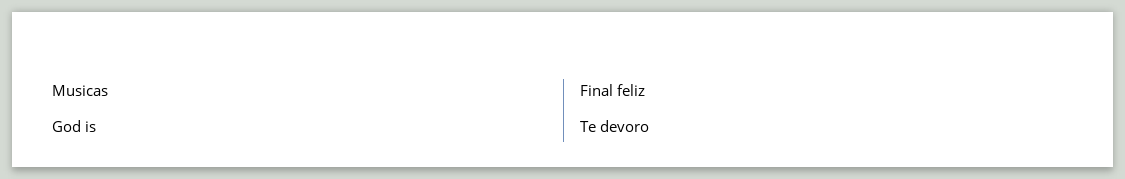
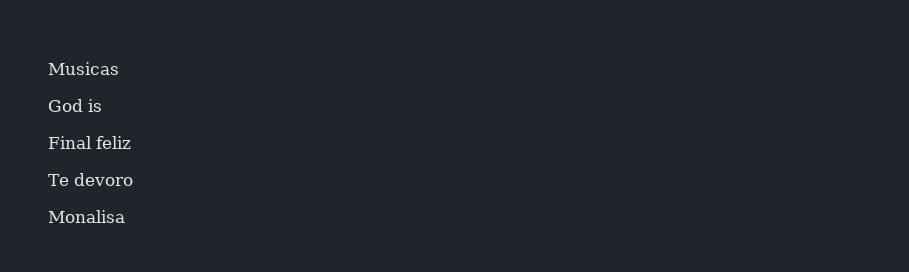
+ Monalisa

